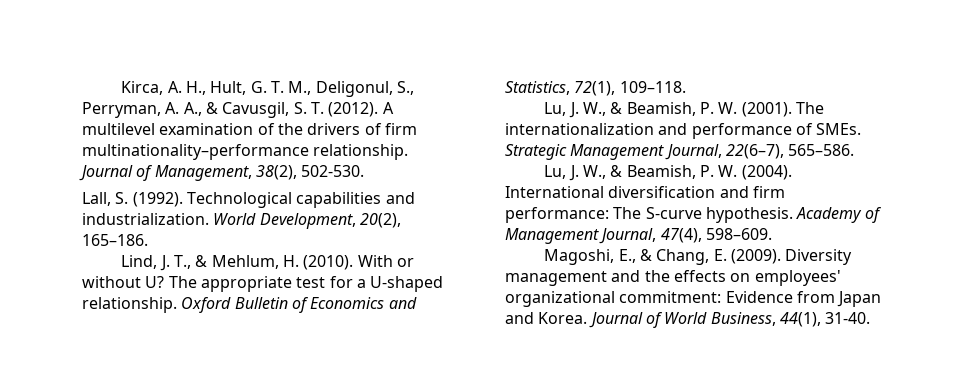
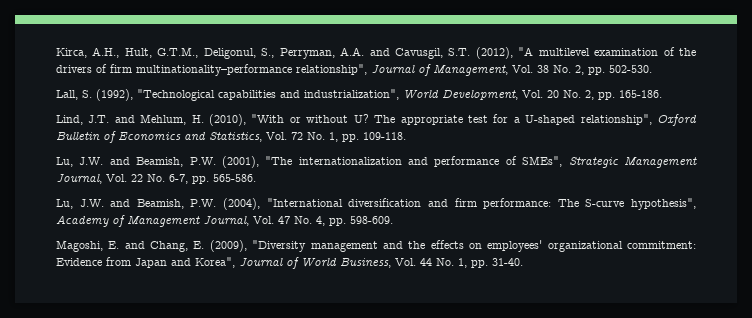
- Kirca, A. H., Hult, G. T. M., Deligonul, S., Perryman, A. A., & Cavusgil, S. T. (2012). A multilevel examination of the drivers of firm multinationality–performance relationship. Journal of Management, 38(2), 502-530.
+ Kirca, A.H., Hult, G.T.M., Deligonul, S., Perryman, A.A. and Cavusgil, S.T. (2012), "A multilevel examination of the drivers of firm multinationality–performance relationship", Journal of Management, Vol. 38 No. 2, pp. 502-530.
- Lall, S. (1992). Technological capabilities and industrialization. World Development, 20(2), 165–186.
- Lind, J. T., & Mehlum, H. (2010). With or without U?
+ Lall, S. (1992), "Technological capabilities and industrialization", World Development, Vol. 20 No. 2, pp. 165-186.
+ Lind, J.T. and Mehlum, H. (2010), "With or without U?
- The appropriate test for a U-shaped relationship. Oxford Bulletin of Economics and Statistics, 72(1), 109–118.
- Lu, J. W., & Beamish, P. W. (2001). The internationalization and performance of SMEs. Strategic Management Journal, 22(6–7), 565–586.
- Lu, J. W., & Beamish, P. W. (2004). International diversification and firm performance: The S-curve hypothesis. Academy of Management Journal, 47(4), 598–609.
- Magoshi, E., & Chang, E. (2009). Diversity management and the effects on employees' organizational commitment: Evidence from Japan and Korea. Journal of World Business, 44(1), 31-40.
+ The appropriate test for a U-shaped relationship", Oxford Bulletin of Economics and Statistics, Vol. 72 No. 1, pp. 109-118.
+ Lu, J.W. and Beamish, P.W. (2001), "The internationalization and performance of SMEs", Strategic Management Journal, Vol. 22 No. 6-7, pp. 565-586.
+ Lu, J.W. and Beamish, P.W. (2004), "International diversification and firm performance: The S-curve hypothesis", Academy of Management Journal, Vol. 47 No. 4, pp. 598-609.
+ Magoshi, E. and Chang, E. (2009), "Diversity management and the effects on employees' organizational commitment: Evidence from Japan and Korea", Journal of World Business, Vol. 44 No. 1, pp. 31-40.

